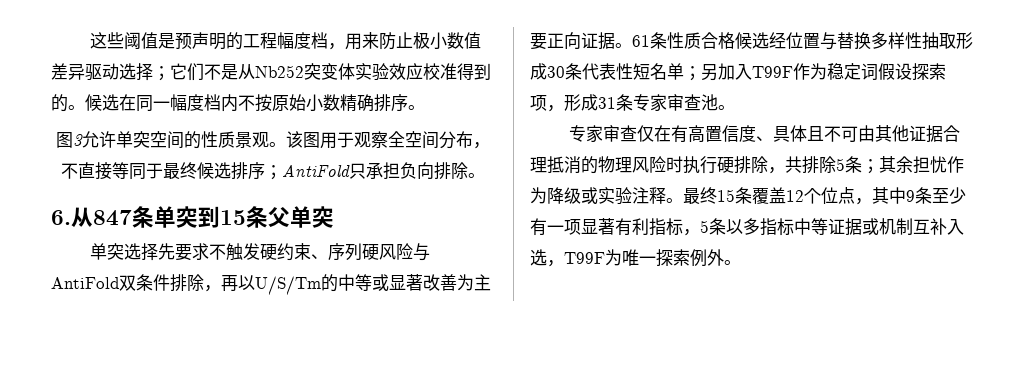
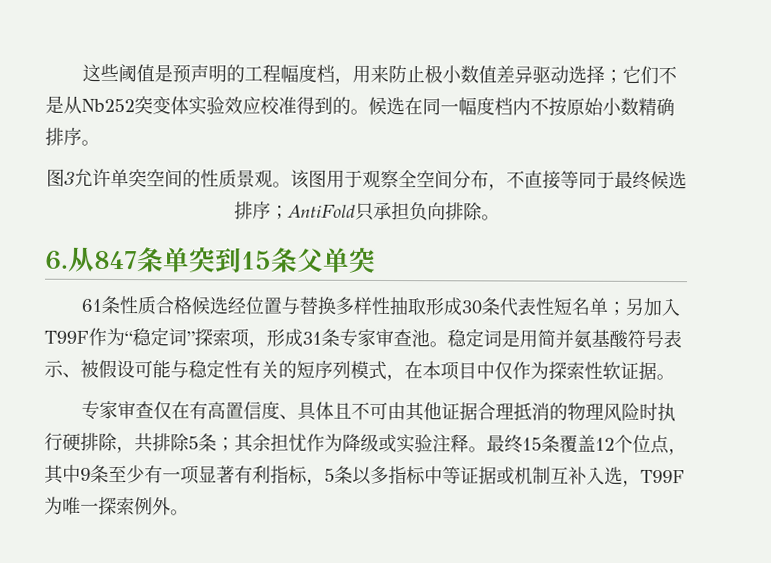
- 单突选择先要求不触发硬约束、序列硬风险与AntiFold双条件排除，再以U/S/Tm的中等或显著改善为主要正向证据。61条性质合格候选经位置与替换多样性抽取形成30条代表性短名单；另加入T99F作为稳定词假设探索项，形成31条专家审查池。
+ 61条性质合格候选经位置与替换多样性抽取形成30条代表性短名单；另加入T99F作为“稳定词”探索项，形成31条专家审查池。稳定词是用简并氨基酸符号表示、被假设可能与稳定性有关的短序列模式，在本项目中仅作为探索性软证据。

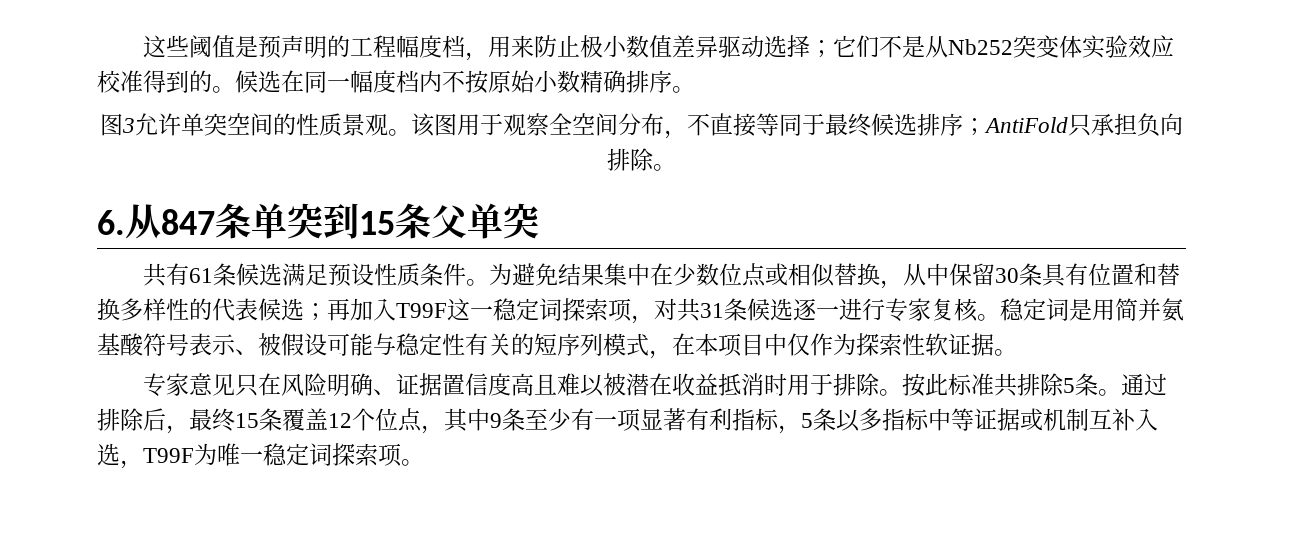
- 61条性质合格候选经位置与替换多样性抽取形成30条代表性短名单；另加入T99F作为“稳定词”探索项，形成31条专家审查池。
+ 共有61条候选满足预设性质条件。为避免结果集中在少数位点或相似替换，从中保留30条具有位置和替换多样性的代表候选；再加入T99F这一稳定词探索项，对共31条候选逐一进行专家复核。
- 专家审查仅在有高置信度、具体且不可由其他证据合理抵消的物理风险时执行硬排除，共排除5条；其余担忧作为降级或实验注释。最终15条覆盖12个位点，其中9条至少有一项显著有利指标，5条以多指标中等证据或机制互补入选，T99F为唯一探索例外。
+ 专家意见只在风险明确、证据置信度高且难以被潜在收益抵消时用于排除。按此标准共排除5条。通过排除后，最终15条覆盖12个位点，其中9条至少有一项显著有利指标，5条以多指标中等证据或机制互补入选，T99F为唯一稳定词探索项。

